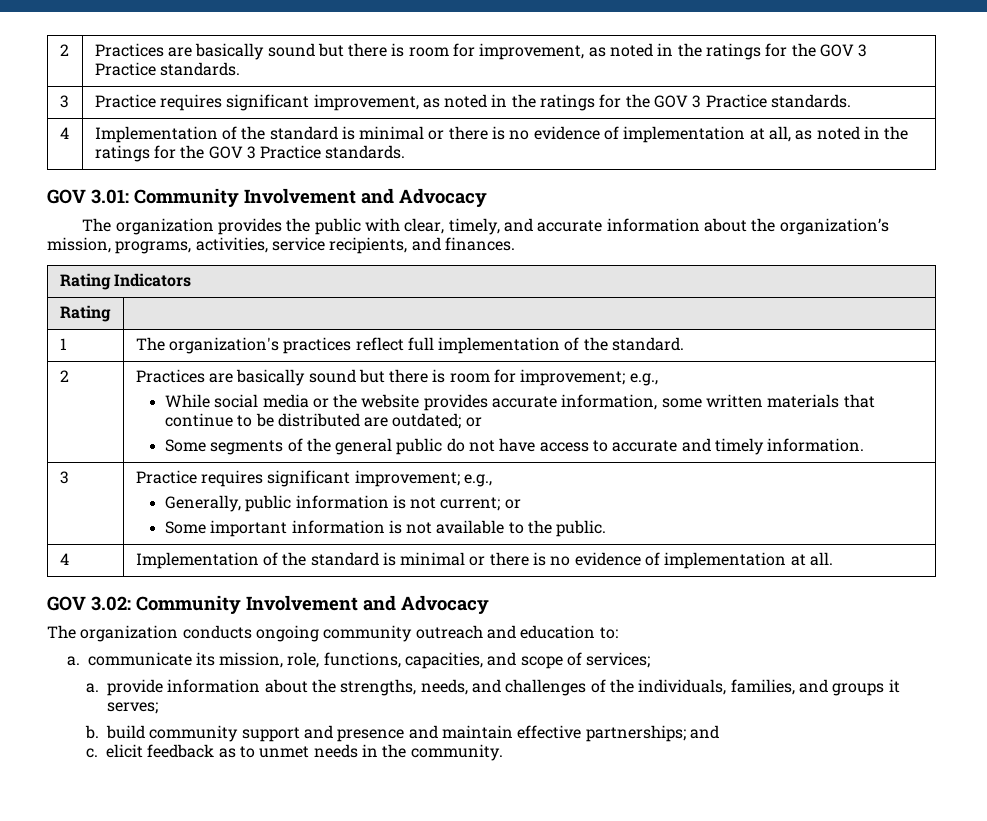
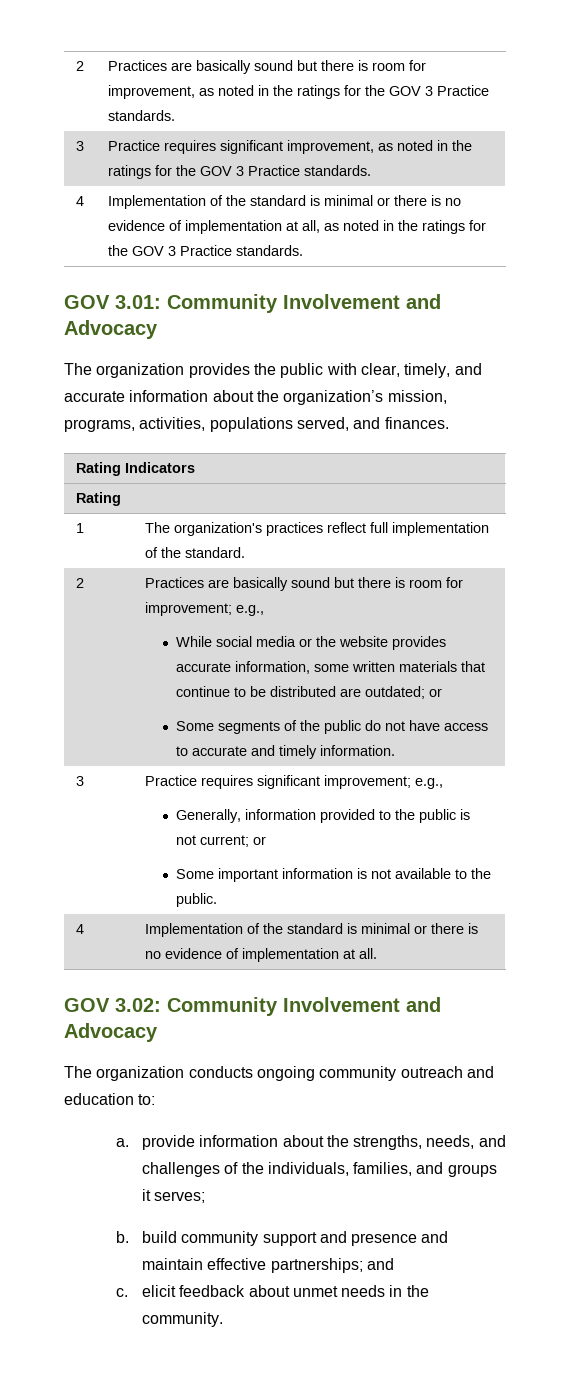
- The organization provides the public with clear, timely, and accurate information about the organization’s mission, programs, activities, service recipients, and finances.
+ The organization provides the public with clear, timely, and accurate information about the organization’s mission, programs, activities, populations served, and finances.
- Some segments of the general public do not have access to accurate and timely information.
+ Some segments of the public do not have access to accurate and timely information.
  3 | Practice requires significant improvement; e.g.,
- Generally, public information is not current; or
+ Generally, information provided to the public is not current; or
- a. communicate its mission, role, functions, capacities, and scope of services;
- c. elicit feedback as to unmet needs in the community.
+ c. elicit feedback about unmet needs in the community.

